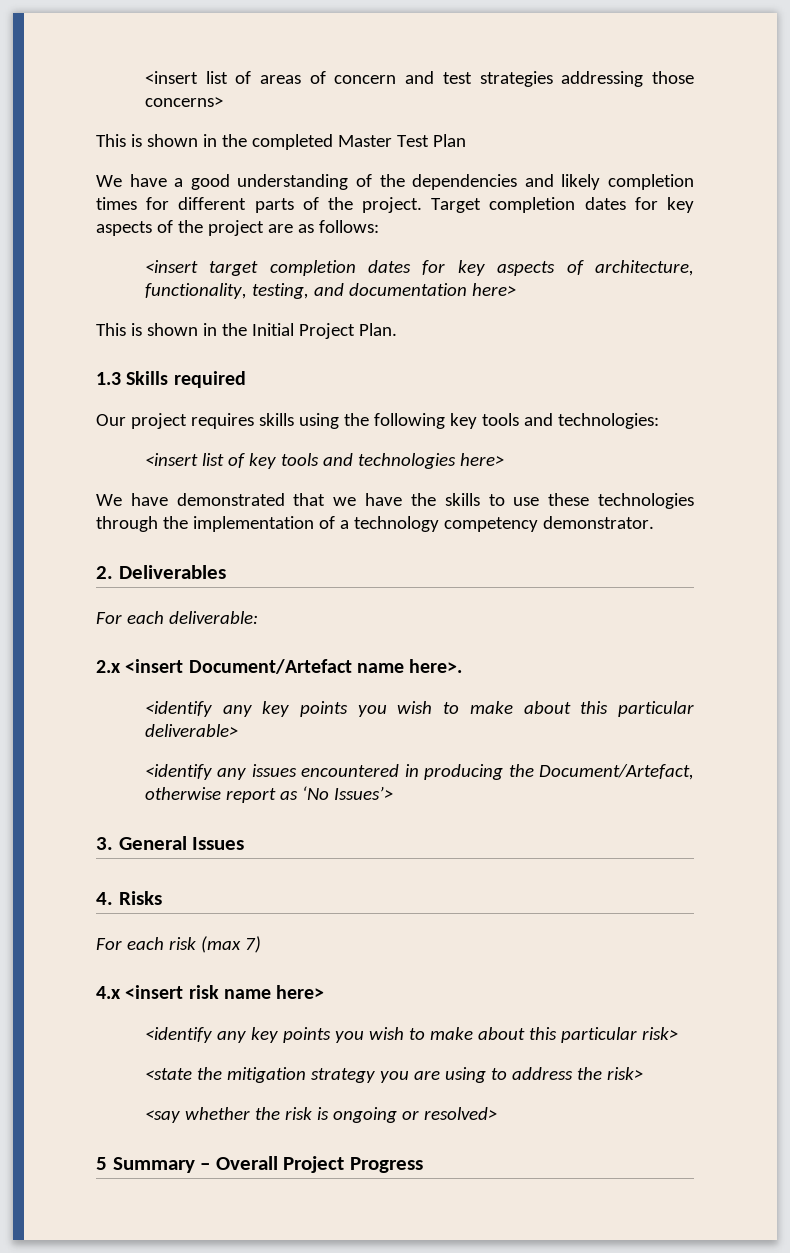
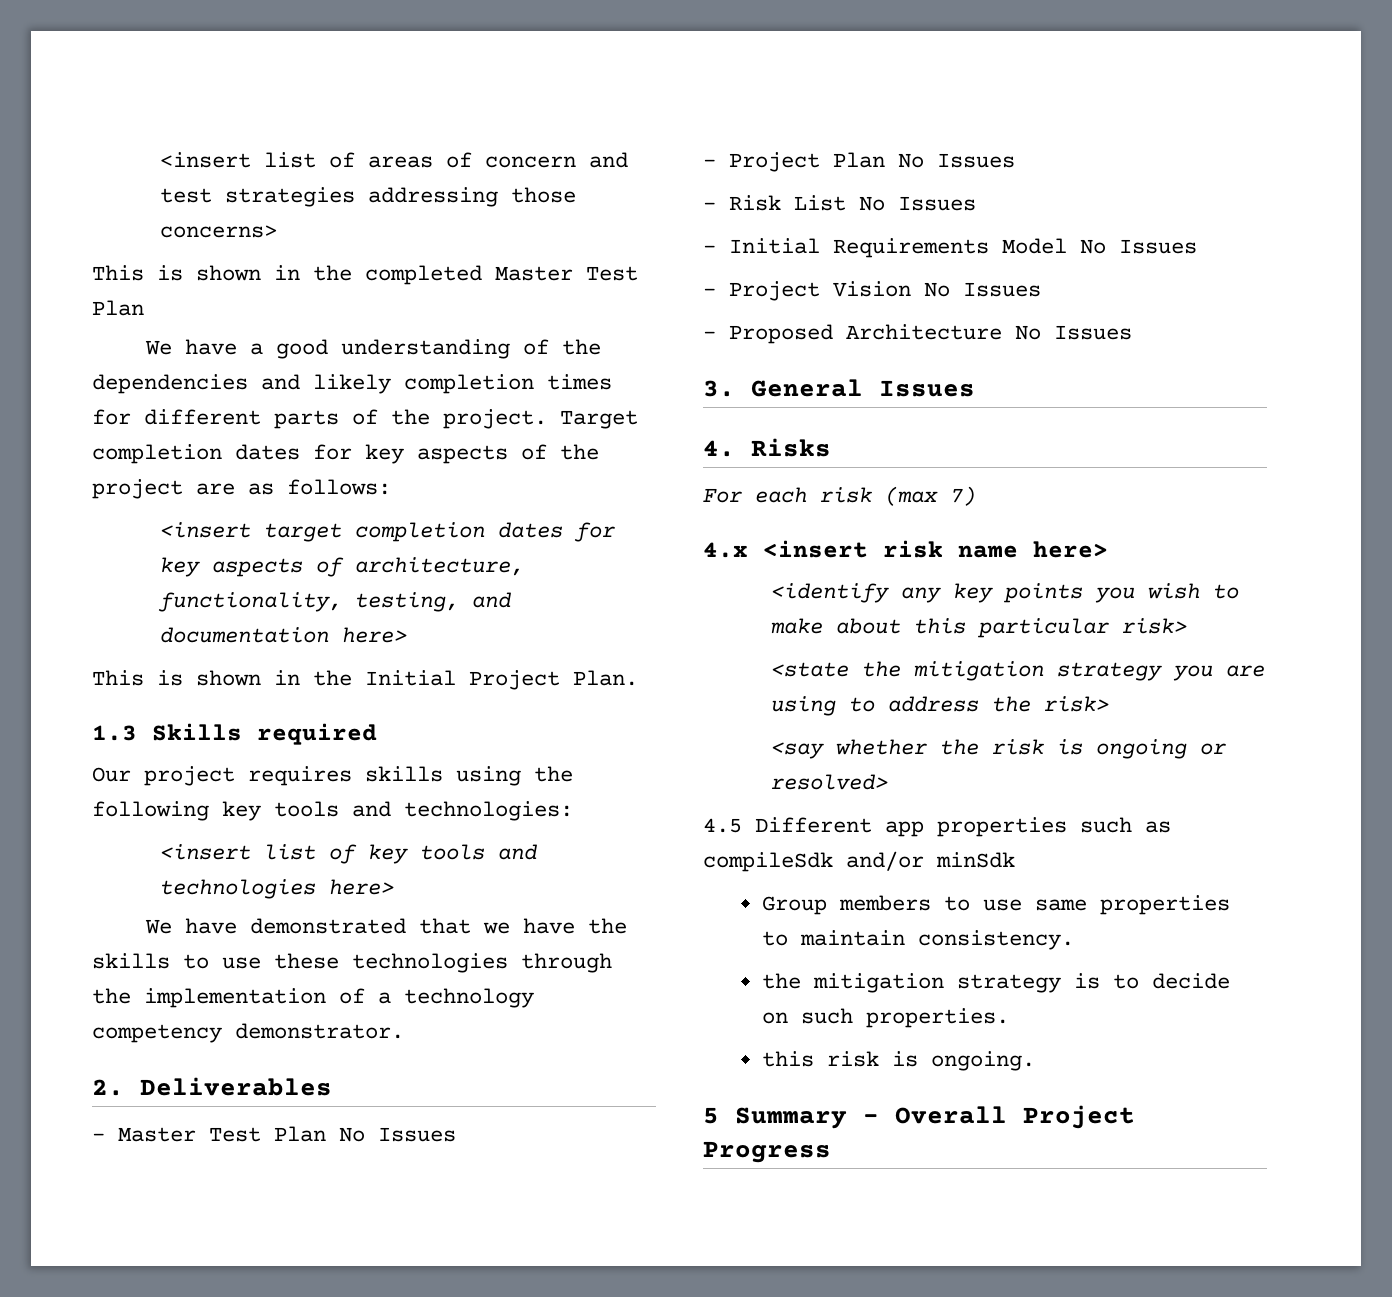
- For each deliverable:
- 2.x <insert Document/Artefact name here>.
- <identify any key points you wish to make about this particular deliverable>
- <identify any issues encountered in producing the Document/Artefact, otherwise report as ‘No Issues’>
+ - Master Test Plan No Issues
+ - Project Plan No Issues
+ - Risk List No Issues
+ - Initial Requirements Model No Issues
+ - Project Vision No Issues
+ - Proposed Architecture No Issues
+ 4.5 Different app properties such as compileSdk and/or minSdk
+ Group members to use same properties to maintain consistency.
+ the mitigation strategy is to decide on such properties.
+ this risk is ongoing.

